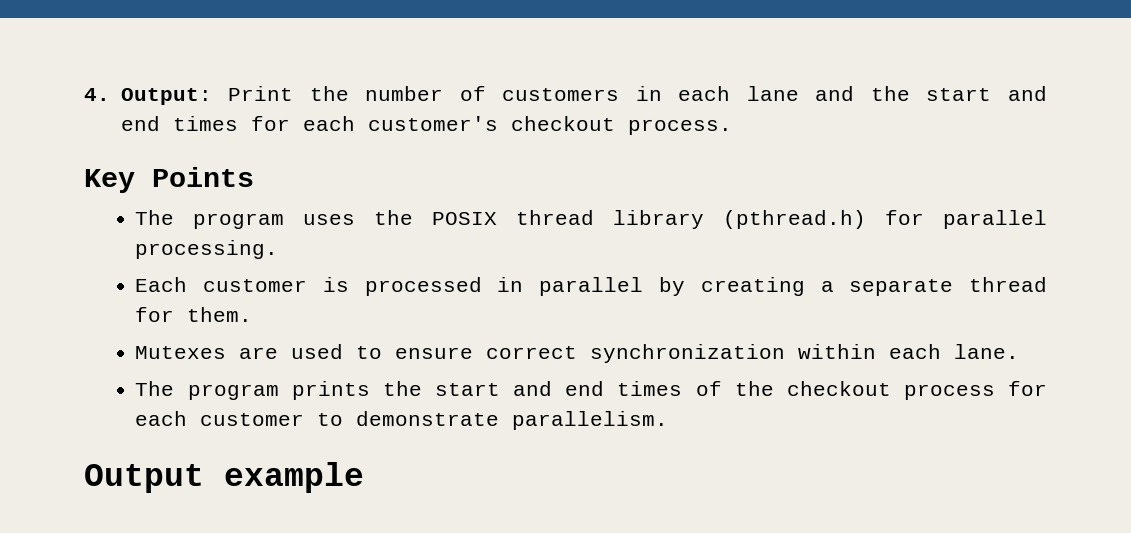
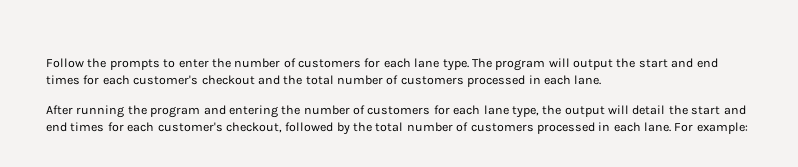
- 4. Output: Print the number of customers in each lane and the start and end times for each customer's checkout process.
- Key Points
- The program uses the POSIX thread library (pthread.h) for parallel processing.
- Each customer is processed in parallel by creating a separate thread for them.
- Mutexes are used to ensure correct synchronization within each lane.
- The program prints the start and end times of the checkout process for each customer to demonstrate parallelism.
- Output example
+ Follow the prompts to enter the number of customers for each lane type. The program will output the start and end times for each customer's checkout and the total number of customers processed in each lane.
+ After running the program and entering the number of customers for each lane type, the output will detail the start and end times for each customer's checkout, followed by the total number of customers processed in each lane. For example:

